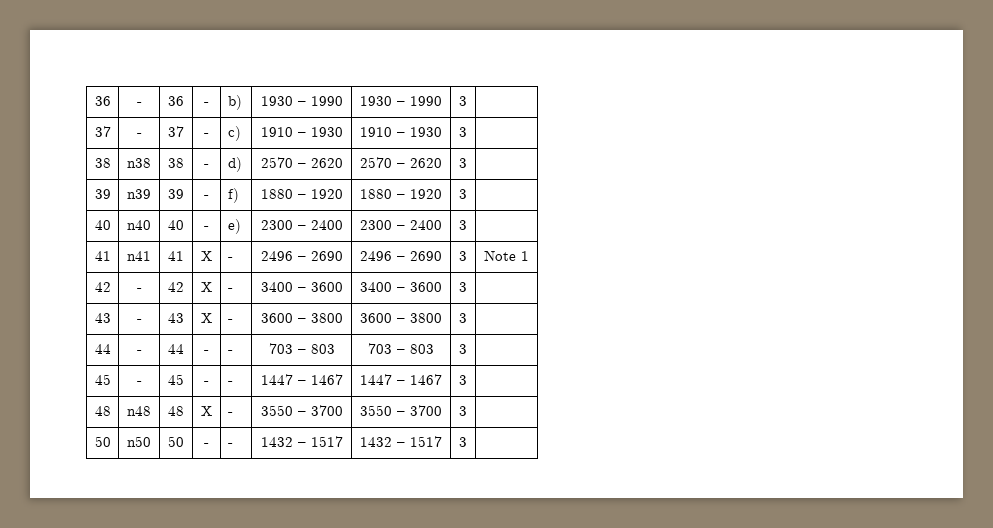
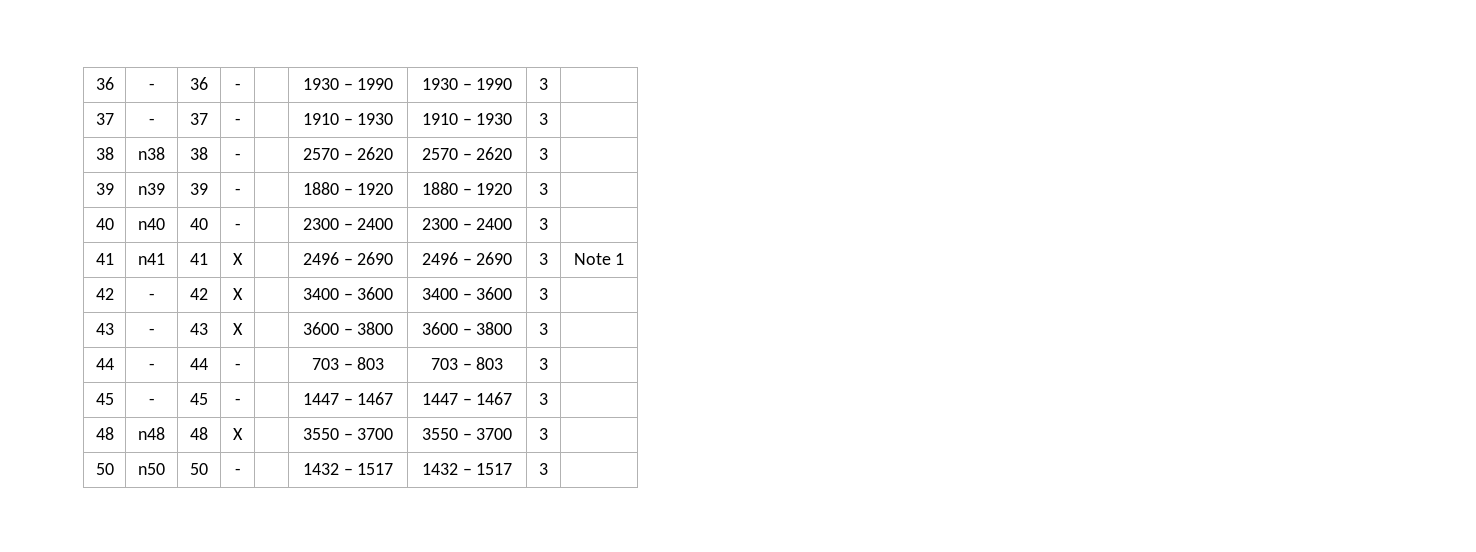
- 36 | - | 36 | - | b) | 1930 – 1990 | 1930 – 1990 | 3 |
+ 36 | - | 36 | - | | 1930 – 1990 | 1930 – 1990 | 3 |
- 37 | - | 37 | - | c) | 1910 – 1930 | 1910 – 1930 | 3 |
+ 37 | - | 37 | - | | 1910 – 1930 | 1910 – 1930 | 3 |
- 38 | n38 | 38 | - | d) | 2570 – 2620 | 2570 – 2620 | 3 |
+ 38 | n38 | 38 | - | | 2570 – 2620 | 2570 – 2620 | 3 |
- 39 | n39 | 39 | - | f) | 1880 – 1920 | 1880 – 1920 | 3 |
+ 39 | n39 | 39 | - | | 1880 – 1920 | 1880 – 1920 | 3 |
- 40 | n40 | 40 | - | e) | 2300 – 2400 | 2300 – 2400 | 3 |
+ 40 | n40 | 40 | - | | 2300 – 2400 | 2300 – 2400 | 3 |
- 41 | n41 | 41 | X | - | 2496 – 2690 | 2496 – 2690 | 3 | Note 1
+ 41 | n41 | 41 | X | | 2496 – 2690 | 2496 – 2690 | 3 | Note 1
- 42 | - | 42 | X | - | 3400 – 3600 | 3400 – 3600 | 3 |
+ 42 | - | 42 | X | | 3400 – 3600 | 3400 – 3600 | 3 |
- 43 | - | 43 | X | - | 3600 – 3800 | 3600 – 3800 | 3 |
+ 43 | - | 43 | X | | 3600 – 3800 | 3600 – 3800 | 3 |
- 44 | - | 44 | - | - | 703 – 803 | 703 – 803 | 3 |
+ 44 | - | 44 | - | | 703 – 803 | 703 – 803 | 3 |
- 45 | - | 45 | - | - | 1447 – 1467 | 1447 – 1467 | 3 |
+ 45 | - | 45 | - | | 1447 – 1467 | 1447 – 1467 | 3 |
- 48 | n48 | 48 | X | - | 3550 – 3700 | 3550 – 3700 | 3 |
+ 48 | n48 | 48 | X | | 3550 – 3700 | 3550 – 3700 | 3 |
- 50 | n50 | 50 | - | - | 1432 – 1517 | 1432 – 1517 | 3 |
+ 50 | n50 | 50 | - | | 1432 – 1517 | 1432 – 1517 | 3 |

